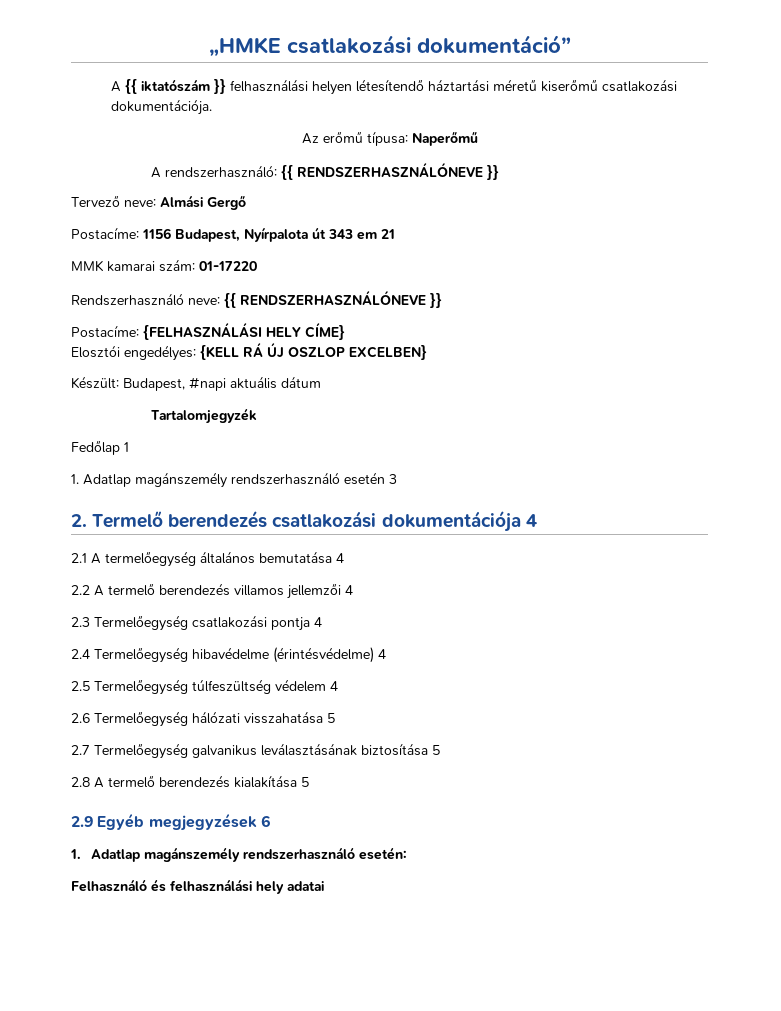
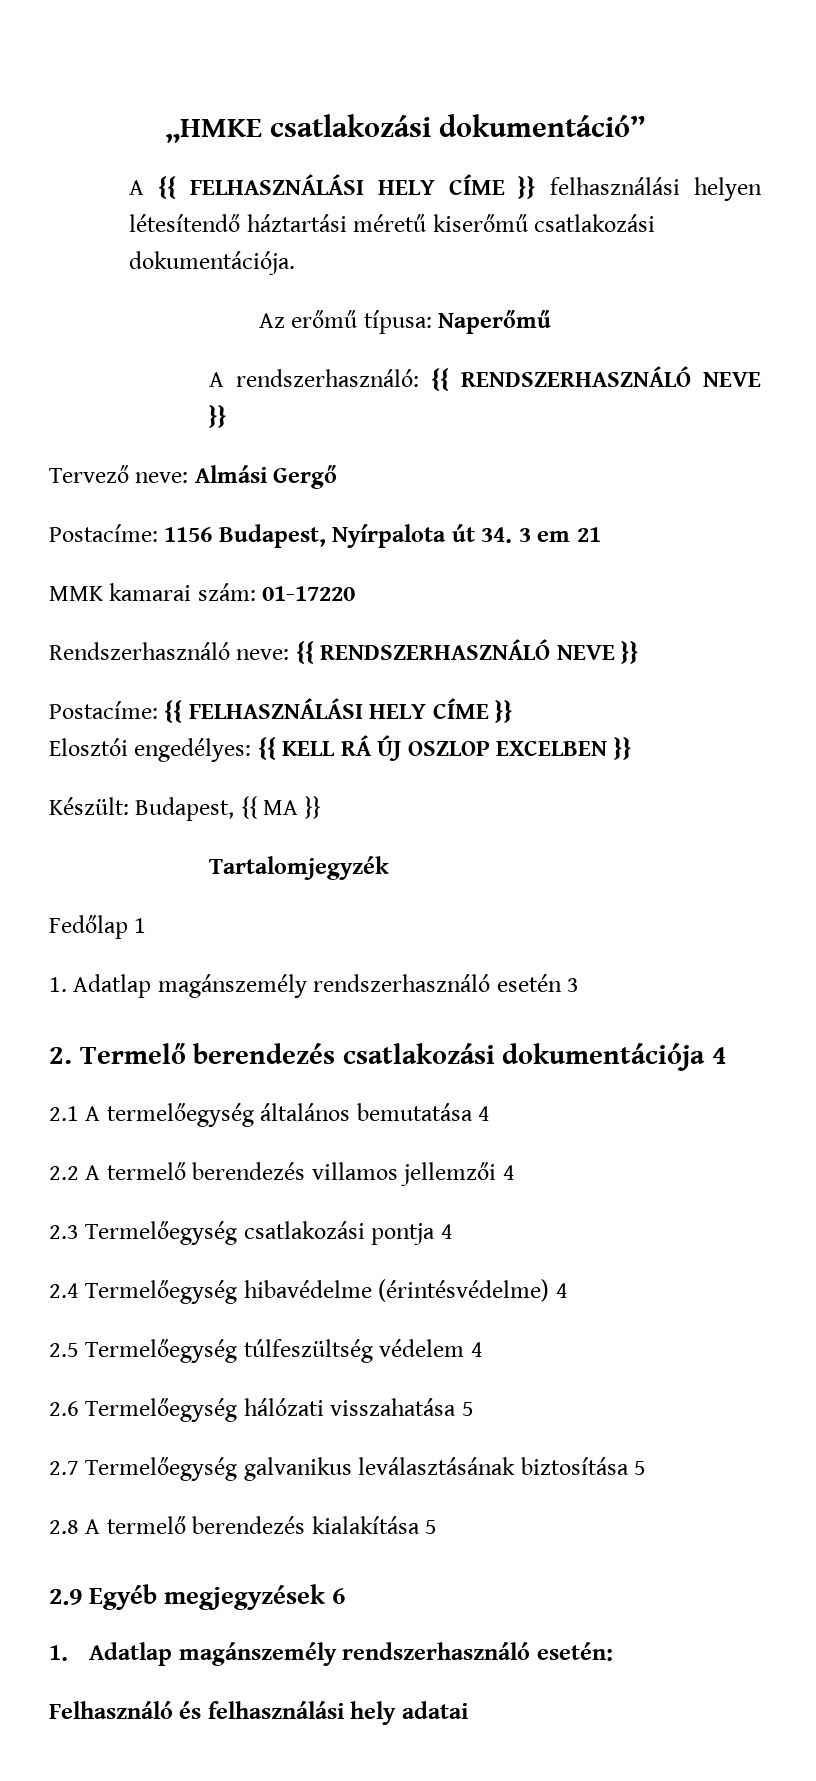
- A {{ iktatószám }} felhasználási helyen létesítendő háztartási méretű kiserőmű csatlakozási dokumentációja.
+ A {{ FELHASZNÁLÁSI HELY CÍME }} felhasználási helyen létesítendő háztartási méretű kiserőmű csatlakozási dokumentációja.
- A rendszerhasználó: {{ RENDSZERHASZNÁLÓNEVE }}
+ A rendszerhasználó: {{ RENDSZERHASZNÁLÓ NEVE }}
- Postacíme: 1156 Budapest, Nyírpalota út 343 em 21
+ Postacíme: 1156 Budapest, Nyírpalota út 34. 3 em 21
- Rendszerhasználó neve: {{ RENDSZERHASZNÁLÓNEVE }}
+ Rendszerhasználó neve: {{ RENDSZERHASZNÁLÓ NEVE }}
- Postacíme: {FELHASZNÁLÁSI HELY CÍME}
+ Postacíme: {{ FELHASZNÁLÁSI HELY CÍME }}
- Elosztói engedélyes: {KELL RÁ ÚJ OSZLOP EXCELBEN}
+ Elosztói engedélyes: {{ KELL RÁ ÚJ OSZLOP EXCELBEN }}
- Készült: Budapest, #napi aktuális dátum
+ Készült: Budapest, {{ MA }}

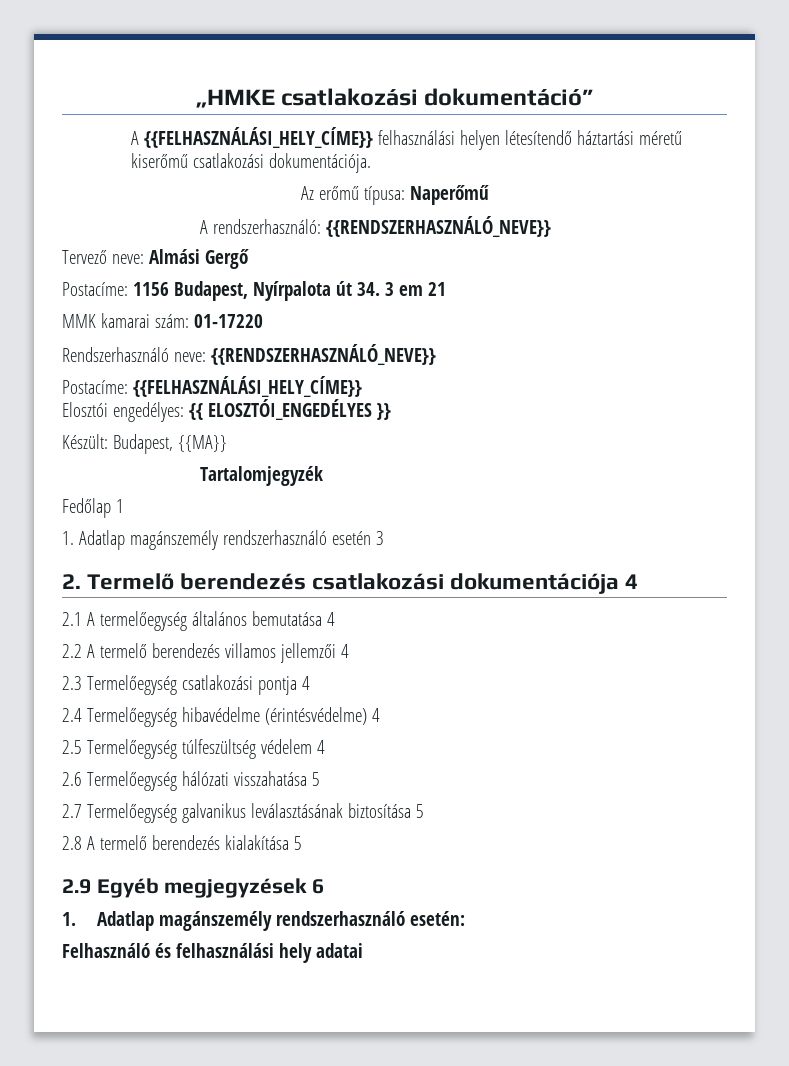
- A {{ FELHASZNÁLÁSI HELY CÍME }} felhasználási helyen létesítendő háztartási méretű kiserőmű csatlakozási dokumentációja.
+ A {{FELHASZNÁLÁSI_HELY_CÍME}} felhasználási helyen létesítendő háztartási méretű kiserőmű csatlakozási dokumentációja.
- A rendszerhasználó: {{ RENDSZERHASZNÁLÓ NEVE }}
+ A rendszerhasználó: {{RENDSZERHASZNÁLÓ_NEVE}}
- Rendszerhasználó neve: {{ RENDSZERHASZNÁLÓ NEVE }}
- Postacíme: {{ FELHASZNÁLÁSI HELY CÍME }}
- Elosztói engedélyes: {{ KELL RÁ ÚJ OSZLOP EXCELBEN }}
+ Rendszerhasználó neve: {{RENDSZERHASZNÁLÓ_NEVE}}
+ Postacíme: {{FELHASZNÁLÁSI_HELY_CÍME}}
+ Elosztói engedélyes: {{ ELOSZTÓI_ENGEDÉLYES }}
- Készült: Budapest, {{ MA }}
+ Készült: Budapest, {{MA}}

